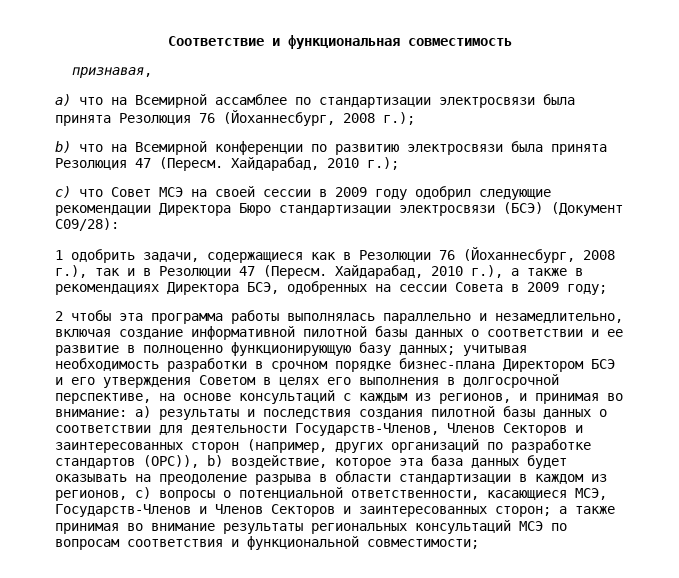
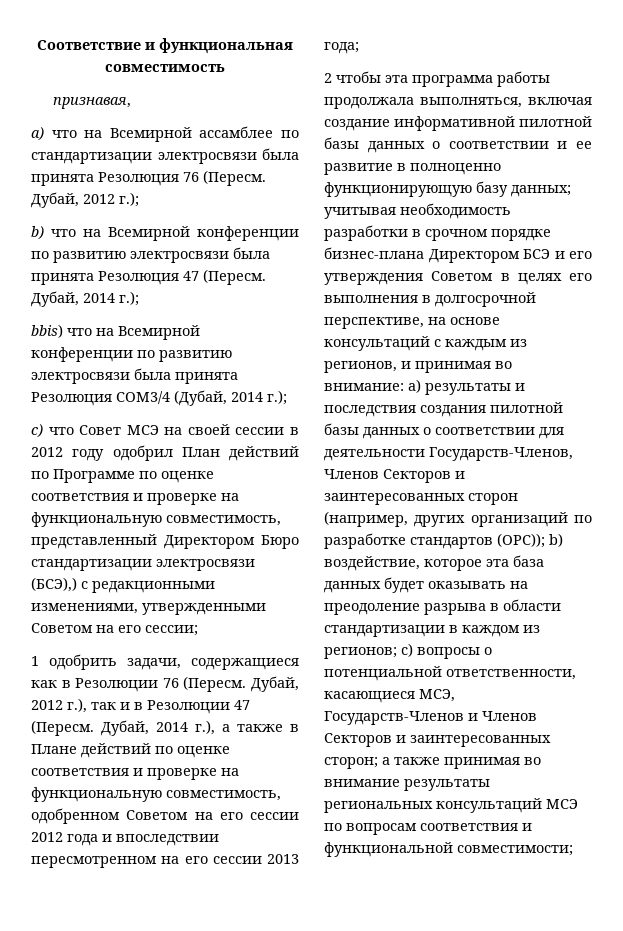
- а) что на Всемирной ассамблее по стандартизации электросвязи была принята Резолюция 76 (Йоханнесбург, 2008 г.);
+ а) что на Всемирной ассамблее по стандартизации электросвязи была принята Резолюция 76 (Пересм. Дубай, 2012 г.);
- Хайдарабад, 2010 г.);
+ Дубай, 2014 г.);
+ bbis) что на Всемирной конференции по развитию электросвязи была принята Резолюция COM3/4 (Дубай, 2014 г.);
- с) что Совет МСЭ на своей сессии в 2009 году одобрил следующие рекомендации Директора Бюро стандартизации электросвязи (БСЭ) (Документ С09/28):
+ с) что Совет МСЭ на своей сессии в 2012 году одобрил План действий по Программе по оценке соответствия и проверке на функциональную совместимость, представленный Директором Бюро стандартизации электросвязи (БСЭ),) с редакционными изменениями, утвержденными Советом на его сессии;
- 1 одобрить задачи, содержащиеся как в Резолюции 76 (Йоханнесбург, 2008 г.), так и в Резолюции 47 (Пересм.
+ 1 одобрить задачи, содержащиеся как в Резолюции 76 (Пересм. Дубай, 2012 г.), так и в Резолюции 47 (Пересм.
- Хайдарабад, 2010 г.), а также в рекомендациях Директора БСЭ, одобренных на сессии Совета в 2009 году;
+ Дубай, 2014 г.), а также в Плане действий по оценке соответствия и проверке на функциональную совместимость, одобренном Советом на его сессии 2012 года и впоследствии пересмотренном на его сессии 2013 года;
- 2 чтобы эта программа работы выполнялась параллельно и незамедлительно, включая создание информативной пилотной базы данных о соответствии и ее развитие в полноценно функционирующую базу данных;
+ 2 чтобы эта программа работы продолжала выполняться, включая создание информативной пилотной базы данных о соответствии и ее развитие в полноценно функционирующую базу данных;
- а) результаты и последствия создания пилотной базы данных о соответствии для деятельности Государств-Членов, Членов Секторов и заинтересованных сторон (например, других организаций по разработке стандартов (ОРС)), b) воздействие, которое эта база данных будет оказывать на преодоление разрыва в области стандартизации в каждом из регионов, с) вопросы о потенциальной ответственности, касающиеся МСЭ, Государств-Членов и Членов Секторов и заинтересованных сторон;
+ а) результаты и последствия создания пилотной базы данных о соответствии для деятельности Государств-Членов, Членов Секторов и заинтересованных сторон (например, других организаций по разработке стандартов (ОРС)); b) воздействие, которое эта база данных будет оказывать на преодоление разрыва в области стандартизации в каждом из регионов; с) вопросы о потенциальной ответственности, касающиеся МСЭ, Государств-Членов и Членов Секторов и заинтересованных сторон;

